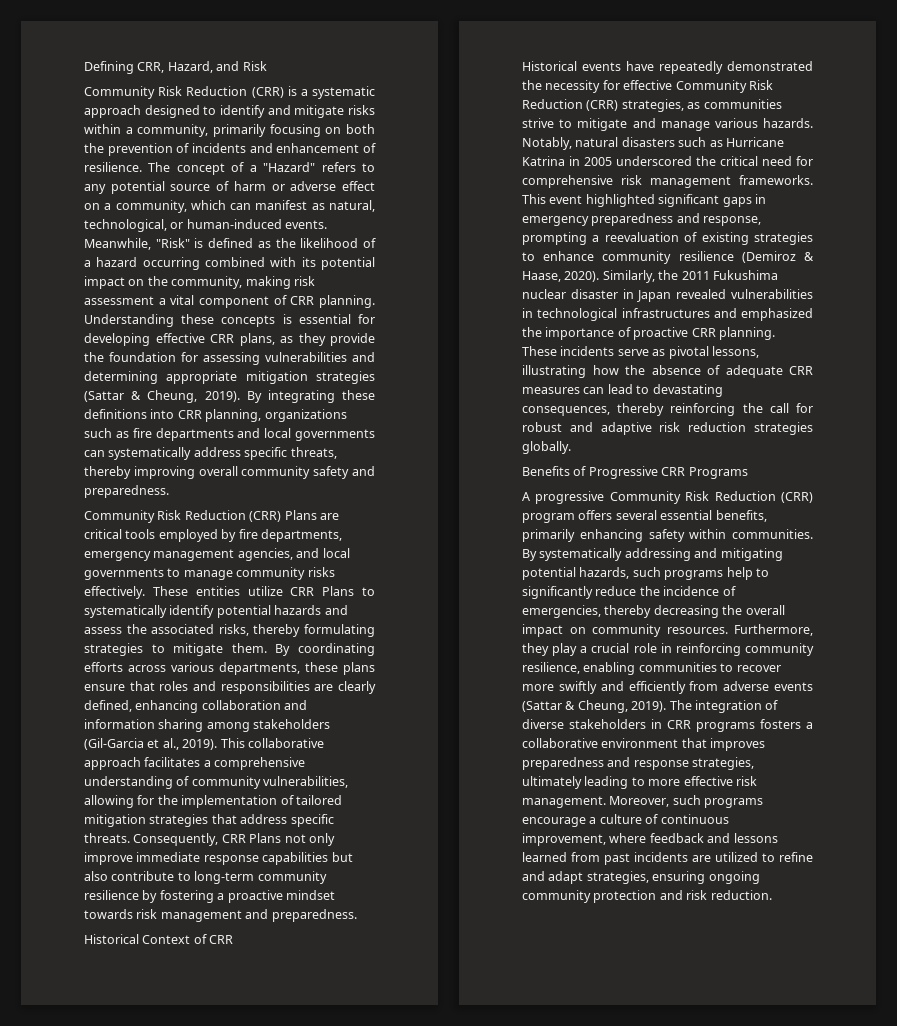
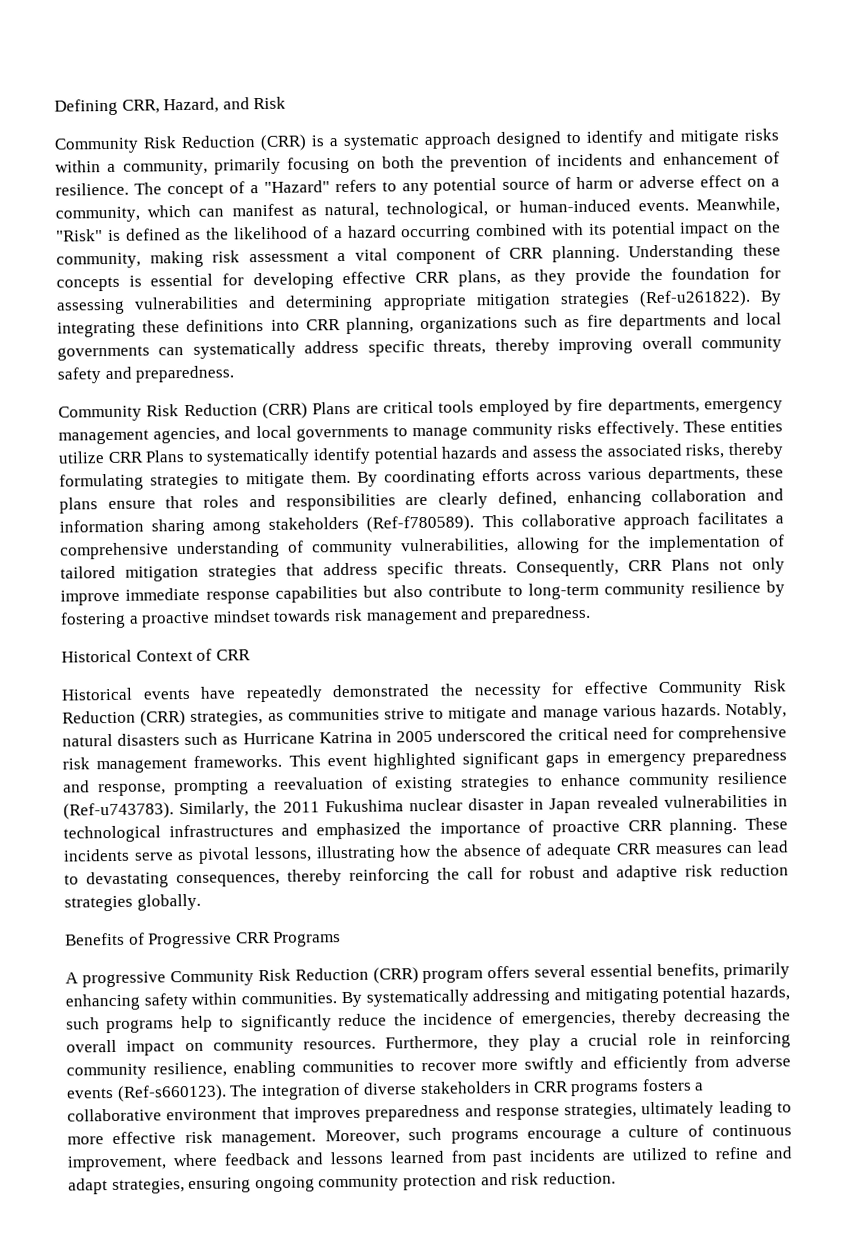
- Understanding these concepts is essential for developing effective CRR plans, as they provide the foundation for assessing vulnerabilities and determining appropriate mitigation strategies (Sattar & Cheung, 2019).
+ Understanding these concepts is essential for developing effective CRR plans, as they provide the foundation for assessing vulnerabilities and determining appropriate mitigation strategies (Ref-u261822).
- By coordinating efforts across various departments, these plans ensure that roles and responsibilities are clearly defined, enhancing collaboration and information sharing among stakeholders (Gil-Garcia et al., 2019).
+ By coordinating efforts across various departments, these plans ensure that roles and responsibilities are clearly defined, enhancing collaboration and information sharing among stakeholders (Ref-f780589).
- This event highlighted significant gaps in emergency preparedness and response, prompting a reevaluation of existing strategies to enhance community resilience (Demiroz & Haase, 2020).
+ This event highlighted significant gaps in emergency preparedness and response, prompting a reevaluation of existing strategies to enhance community resilience (Ref-u743783).
- Furthermore, they play a crucial role in reinforcing community resilience, enabling communities to recover more swiftly and efficiently from adverse events (Sattar & Cheung, 2019).
+ Furthermore, they play a crucial role in reinforcing community resilience, enabling communities to recover more swiftly and efficiently from adverse events (Ref-s660123).

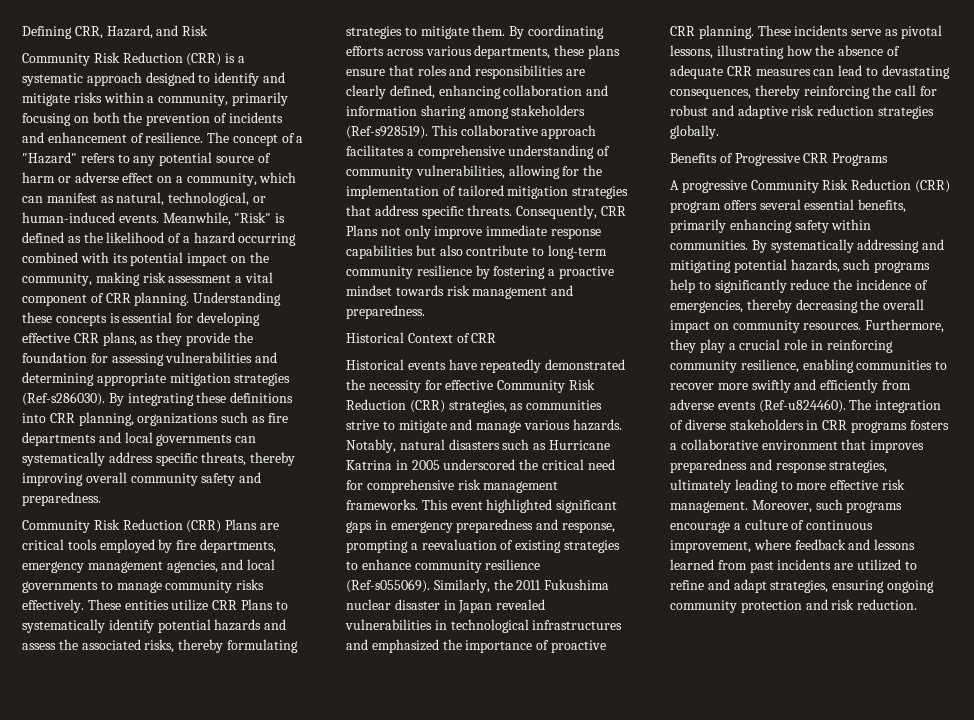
- Understanding these concepts is essential for developing effective CRR plans, as they provide the foundation for assessing vulnerabilities and determining appropriate mitigation strategies (Ref-u261822).
+ Understanding these concepts is essential for developing effective CRR plans, as they provide the foundation for assessing vulnerabilities and determining appropriate mitigation strategies (Ref-s286030).
- By coordinating efforts across various departments, these plans ensure that roles and responsibilities are clearly defined, enhancing collaboration and information sharing among stakeholders (Ref-f780589).
+ By coordinating efforts across various departments, these plans ensure that roles and responsibilities are clearly defined, enhancing collaboration and information sharing among stakeholders (Ref-s928519).
- This event highlighted significant gaps in emergency preparedness and response, prompting a reevaluation of existing strategies to enhance community resilience (Ref-u743783).
+ This event highlighted significant gaps in emergency preparedness and response, prompting a reevaluation of existing strategies to enhance community resilience (Ref-s055069).
- Furthermore, they play a crucial role in reinforcing community resilience, enabling communities to recover more swiftly and efficiently from adverse events (Ref-s660123).
+ Furthermore, they play a crucial role in reinforcing community resilience, enabling communities to recover more swiftly and efficiently from adverse events (Ref-u824460).

